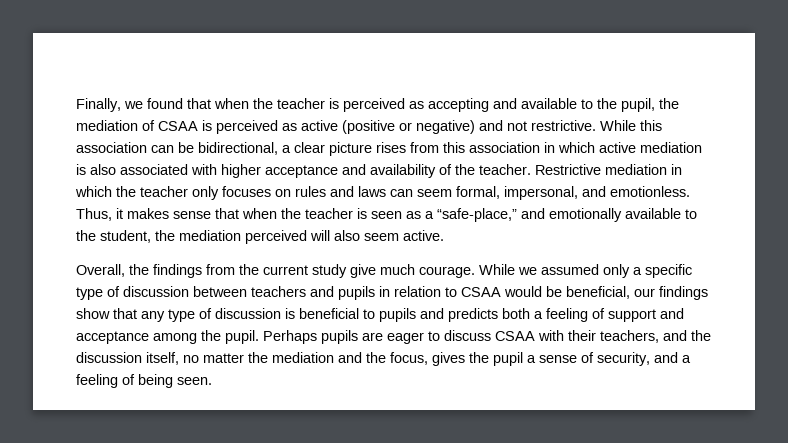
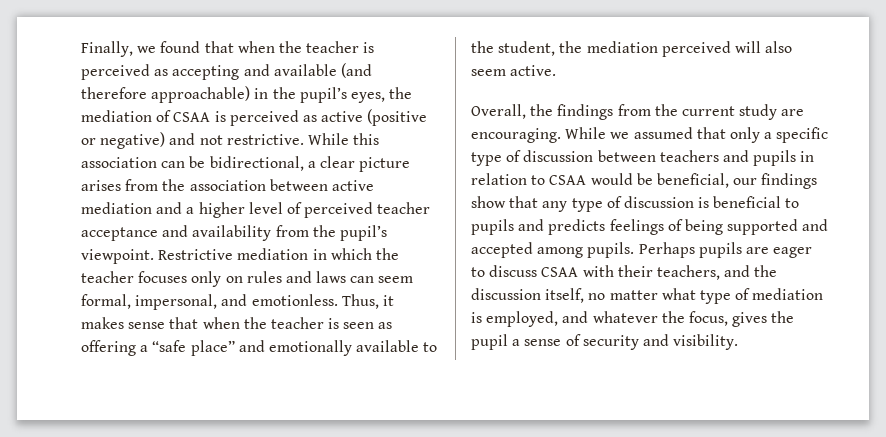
- Finally, we found that when the teacher is perceived as accepting and available to the pupil, the mediation of CSAA is perceived as active (positive or negative) and not restrictive.
+ Finally, we found that when the teacher is perceived as accepting and available (and therefore approachable) in the pupil’s eyes, the mediation of CSAA is perceived as active (positive or negative) and not restrictive.
- While this association can be bidirectional, a clear picture rises from this association in which active mediation is also associated with higher acceptance and availability of the teacher.
+ While this association can be bidirectional, a clear picture arises from the association between active mediation and a higher level of perceived teacher acceptance and availability from the pupil’s viewpoint.
- Restrictive mediation in which the teacher only focuses on rules and laws can seem formal, impersonal, and emotionless.
+ Restrictive mediation in which the teacher focuses only on rules and laws can seem formal, impersonal, and emotionless.
- Thus, it makes sense that when the teacher is seen as a “safe-place,” and emotionally available to the student, the mediation perceived will also seem active.
+ Thus, it makes sense that when the teacher is seen as offering a “safe place” and emotionally available to the student, the mediation perceived will also seem active.
- Overall, the findings from the current study give much courage.
+ Overall, the findings from the current study are encouraging.
- While we assumed only a specific type of discussion between teachers and pupils in relation to CSAA would be beneficial, our findings show that any type of discussion is beneficial to pupils and predicts both a feeling of support and acceptance among the pupil.
+ While we assumed that only a specific type of discussion between teachers and pupils in relation to CSAA would be beneficial, our findings show that any type of discussion is beneficial to pupils and predicts feelings of being supported and accepted among pupils.
- Perhaps pupils are eager to discuss CSAA with their teachers, and the discussion itself, no matter the mediation and the focus, gives the pupil a sense of security, and a feeling of being seen.
+ Perhaps pupils are eager to discuss CSAA with their teachers, and the discussion itself, no matter what type of mediation is employed, and whatever the focus, gives the pupil a sense of security and visibility.

